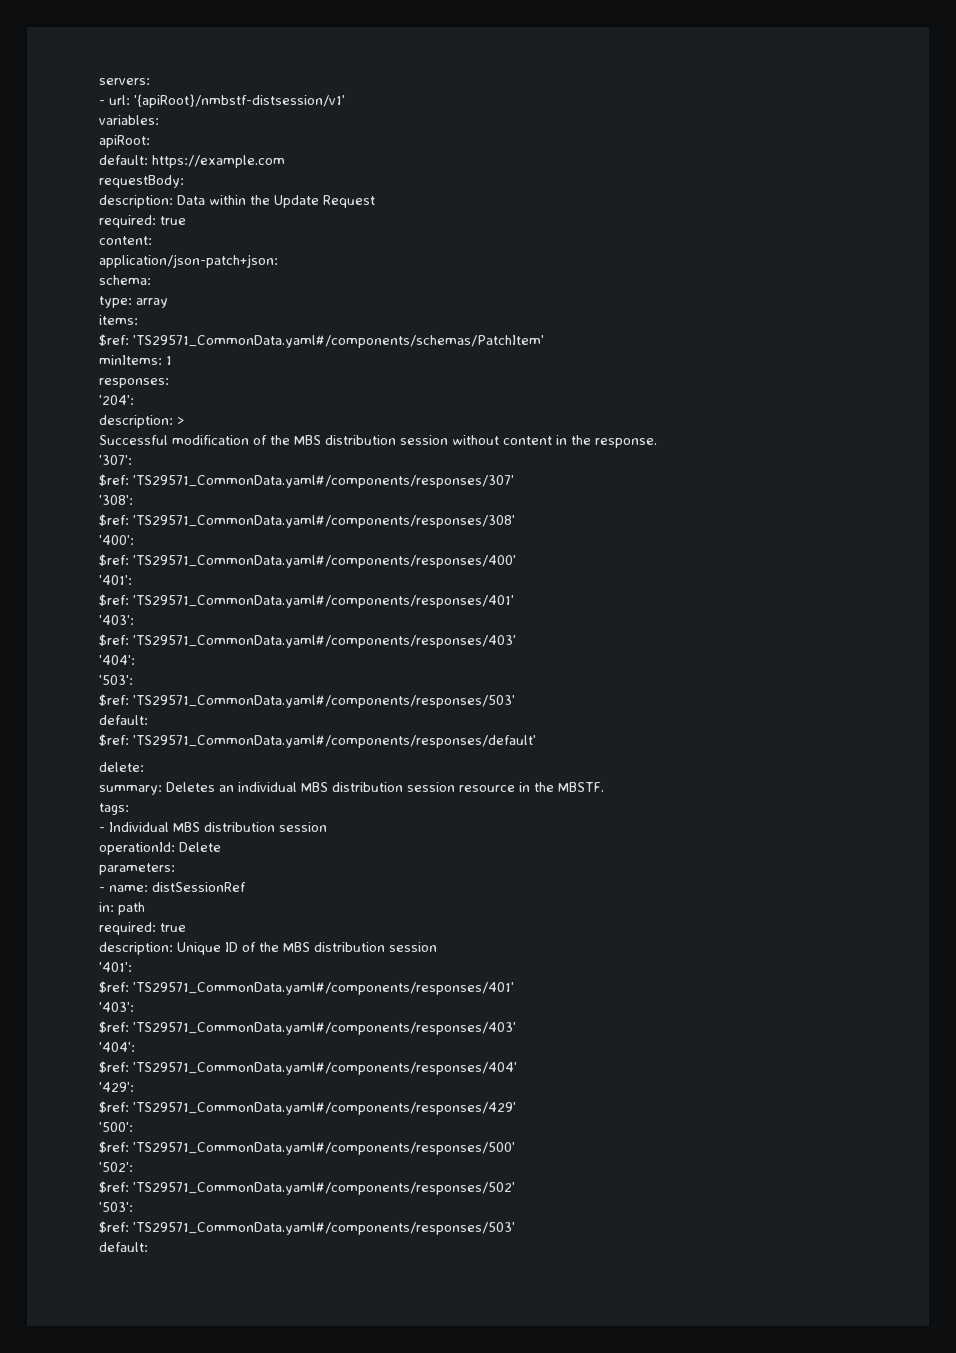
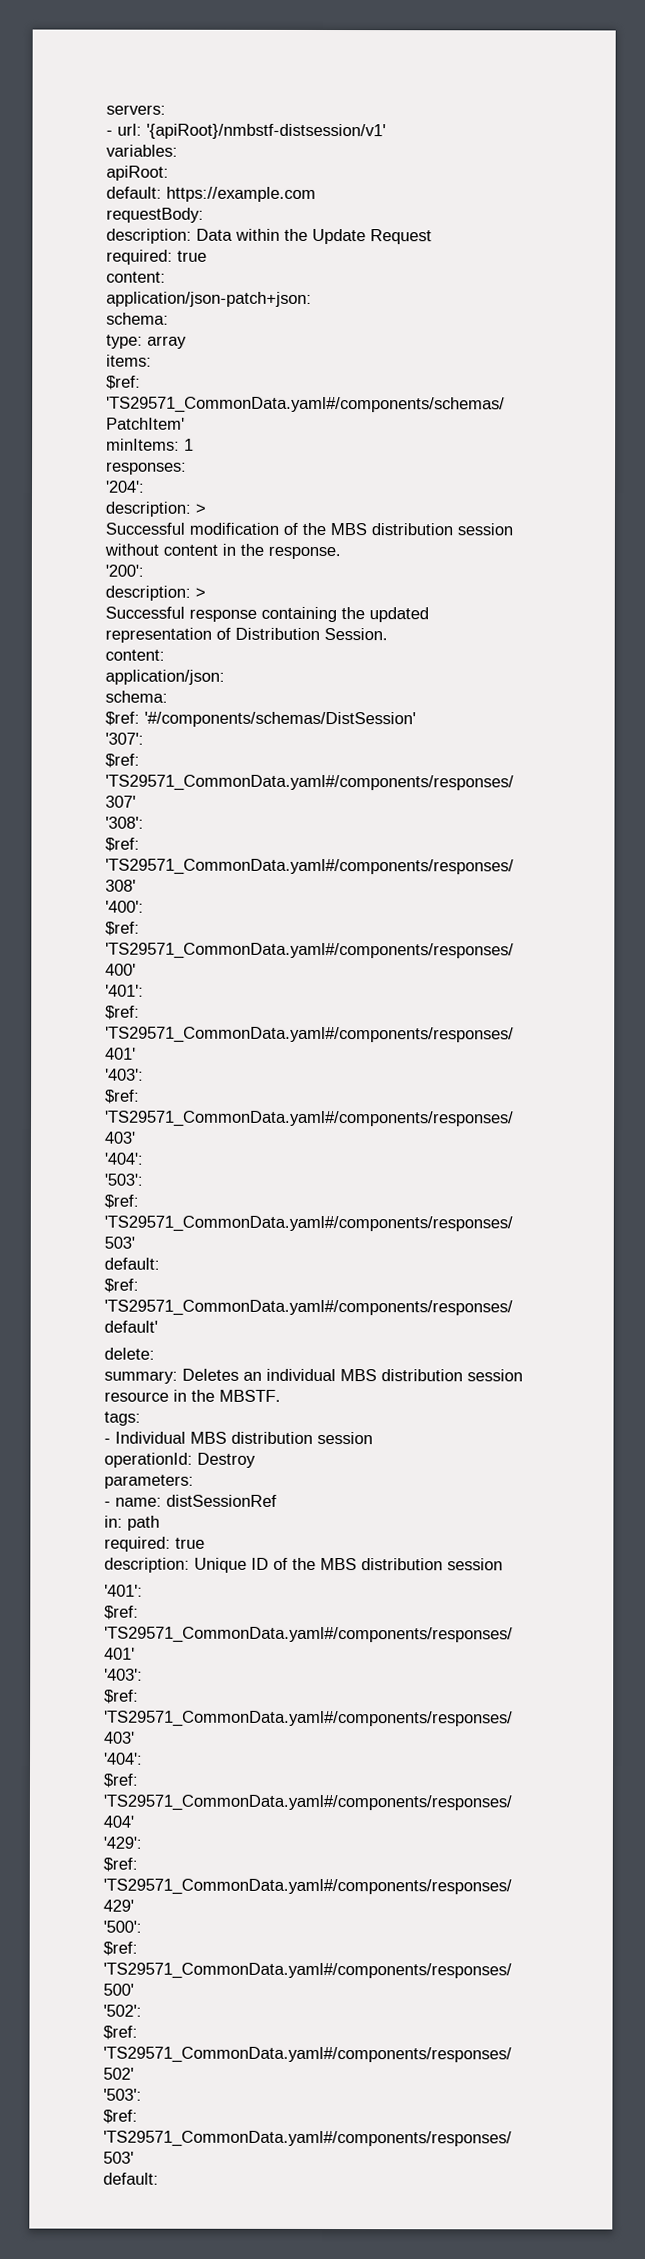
+ '200':
+ description: >
+ Successful response containing the updated representation of Distribution Session.
+ content:
+ application/json:
+ schema:
+ $ref: '#/components/schemas/DistSession'
- operationId: Delete
+ operationId: Destroy

